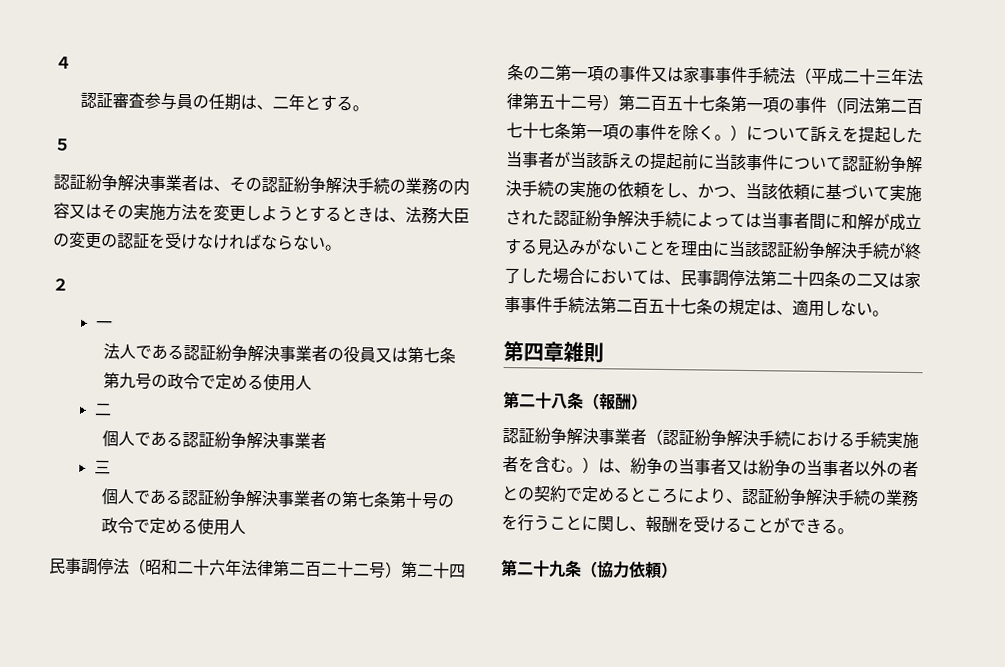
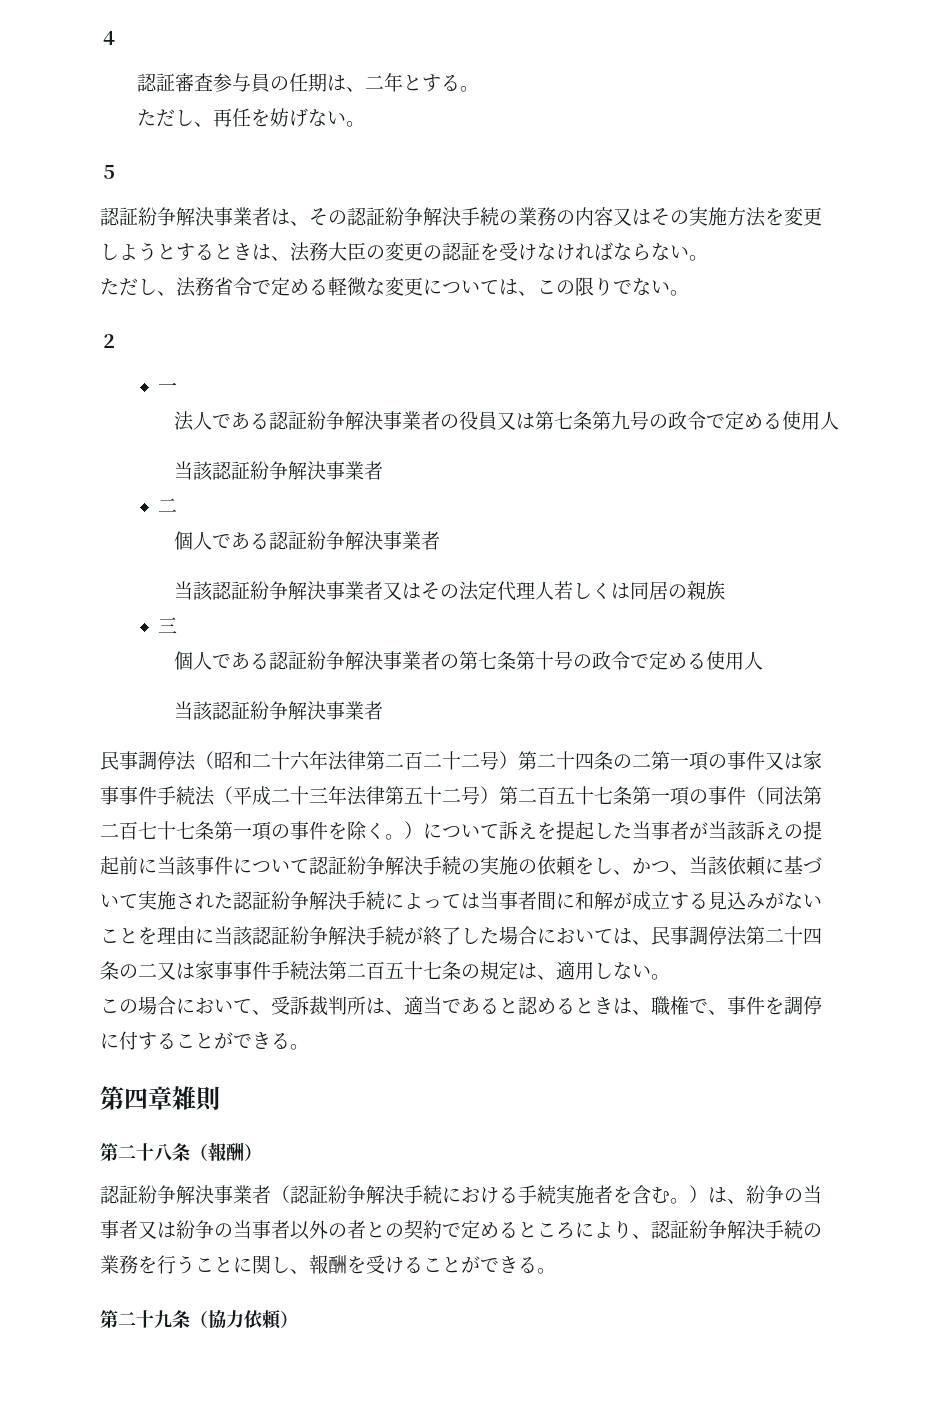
+ ただし、再任を妨げない。
+ ただし、法務省令で定める軽微な変更については、この限りでない。
  法人である認証紛争解決事業者の役員又は第七条第九号の政令で定める使用人
+ 当該認証紛争解決事業者
+ 当該認証紛争解決事業者又はその法定代理人若しくは同居の親族
  個人である認証紛争解決事業者の第七条第十号の政令で定める使用人
+ 当該認証紛争解決事業者
+ この場合において、受訴裁判所は、適当であると認めるときは、職権で、事件を調停に付することができる。

